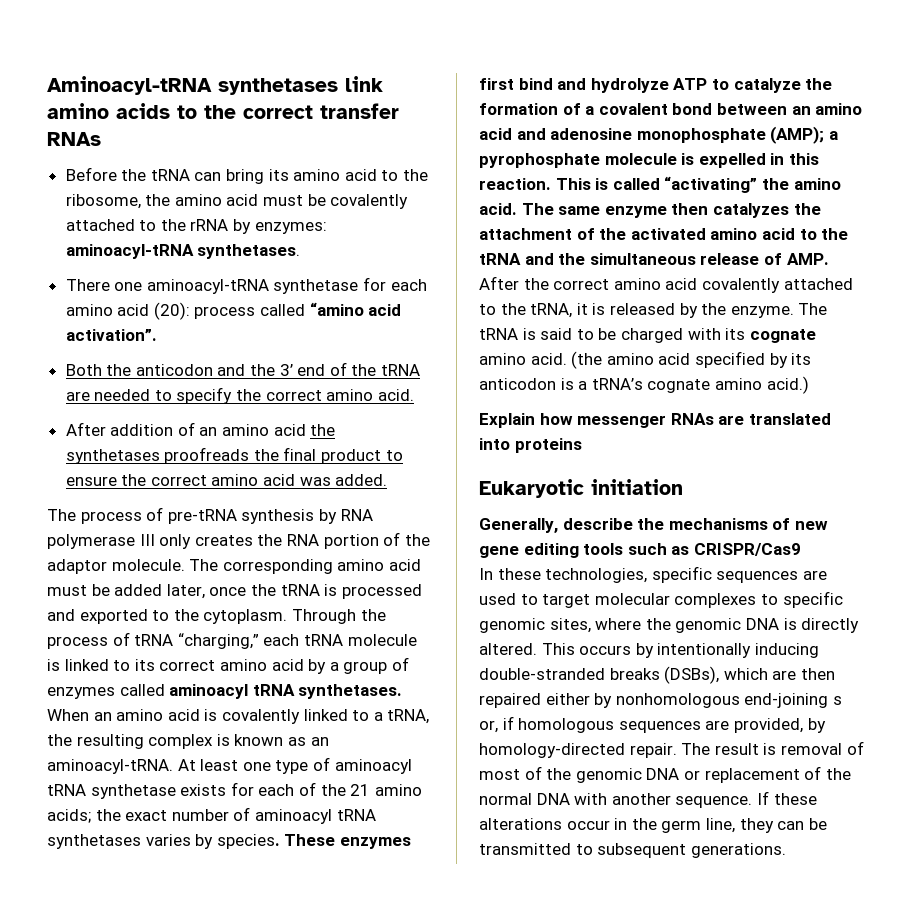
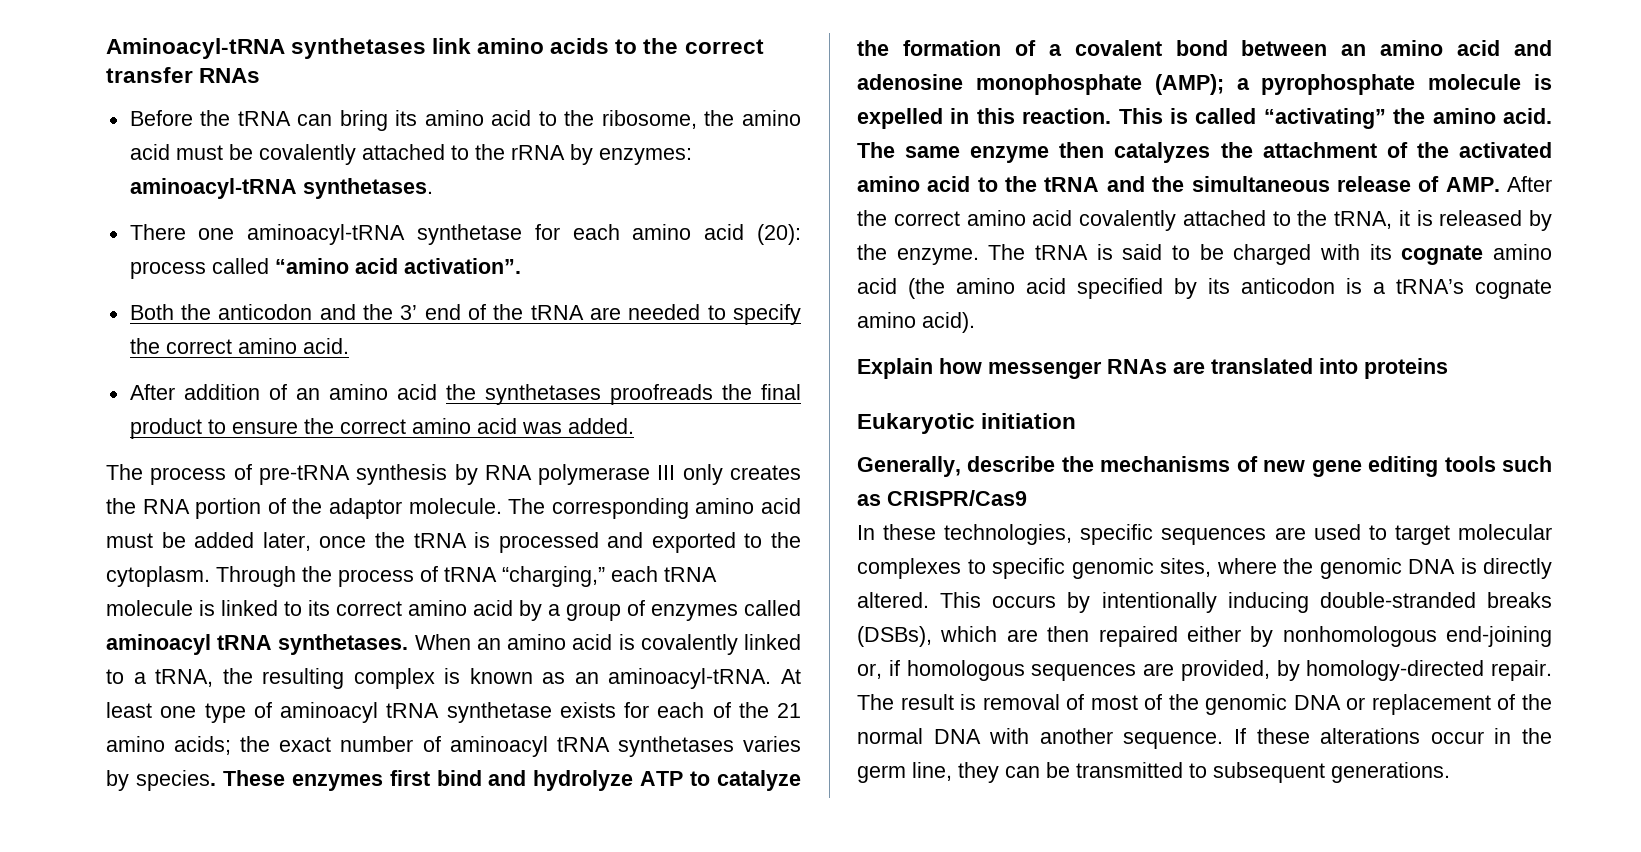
- The tRNA is said to be charged with its cognate amino acid. (the amino acid specified by its anticodon is a tRNA’s cognate amino acid.)
+ The tRNA is said to be charged with its cognate amino acid (the amino acid specified by its anticodon is a tRNA’s cognate amino acid).
- This occurs by intentionally inducing double-stranded breaks (DSBs), which are then repaired either by nonhomologous end-joining s or, if homologous sequences are provided, by homology-directed repair.
+ This occurs by intentionally inducing double-stranded breaks (DSBs), which are then repaired either by nonhomologous end-joining or, if homologous sequences are provided, by homology-directed repair.

